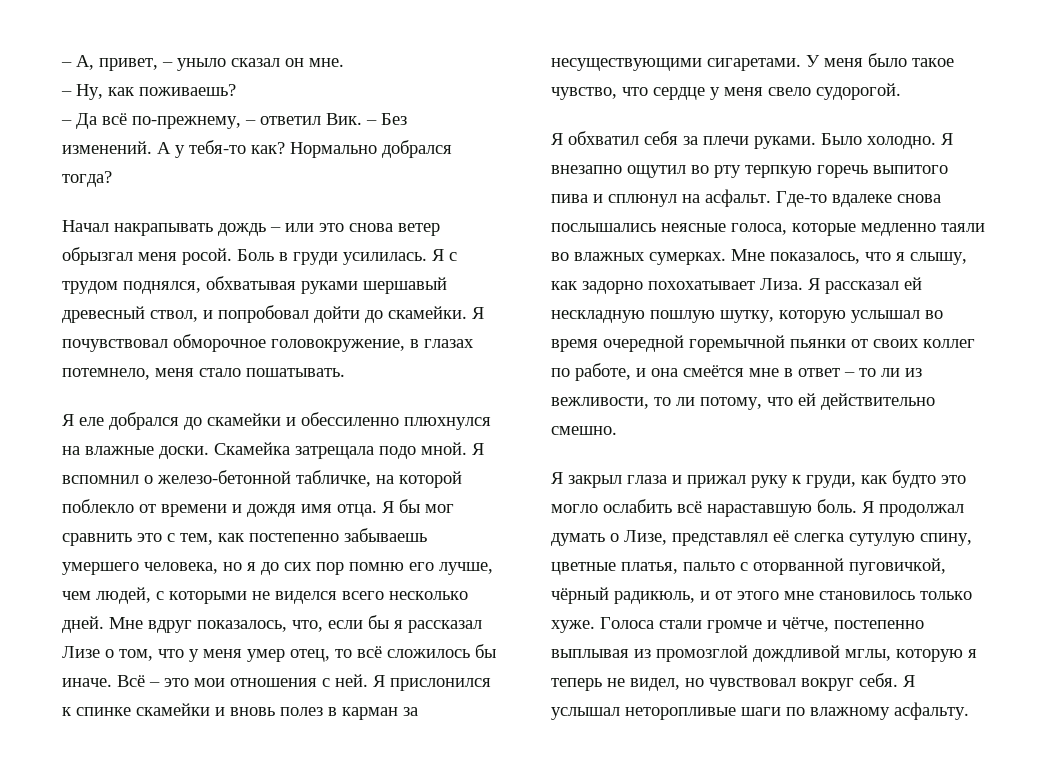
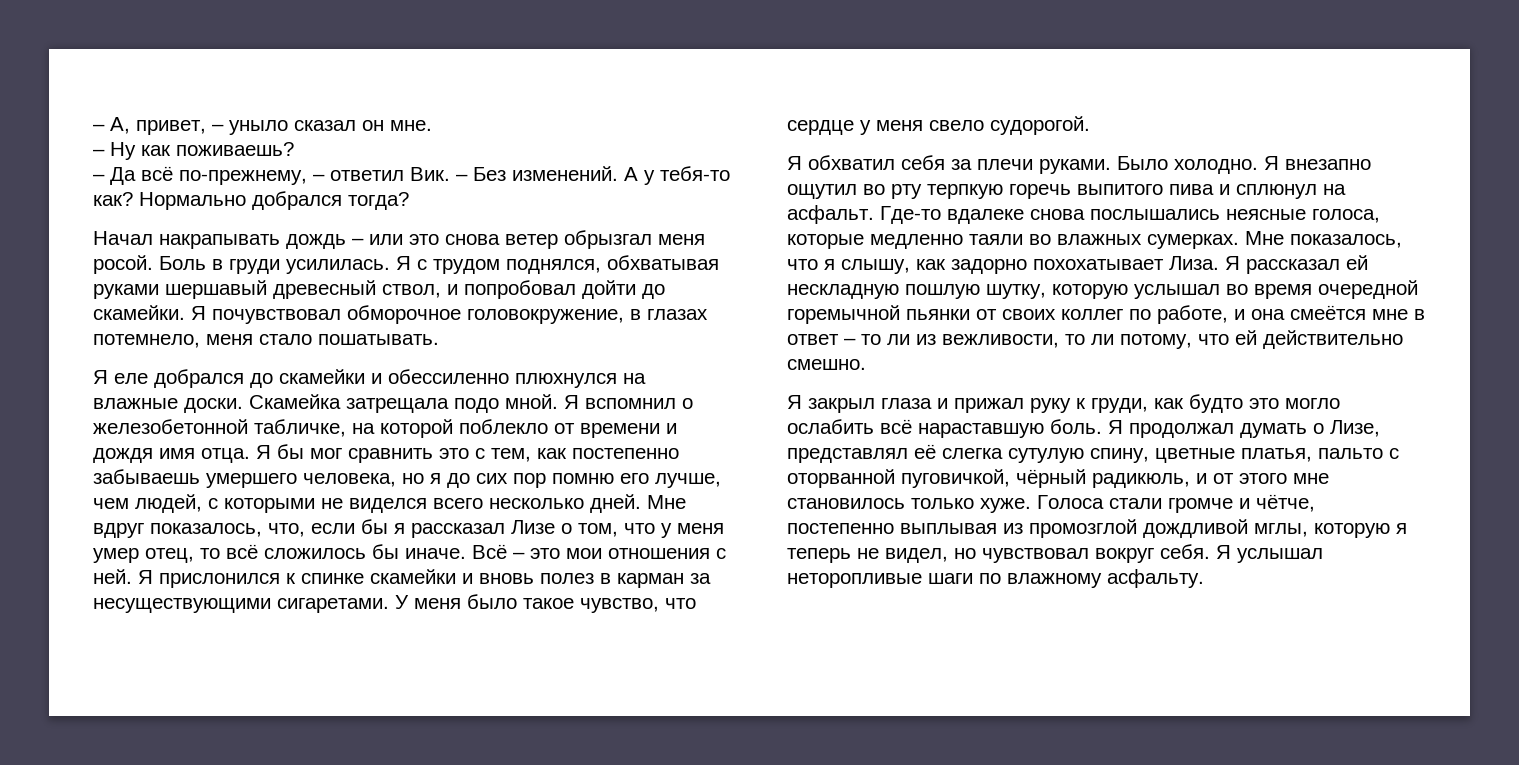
- – Ну, как поживаешь?
+ – Ну как поживаешь?
- Я вспомнил о железо-бетонной табличке, на которой поблекло от времени и дождя имя отца.
+ Я вспомнил о железобетонной табличке, на которой поблекло от времени и дождя имя отца.

